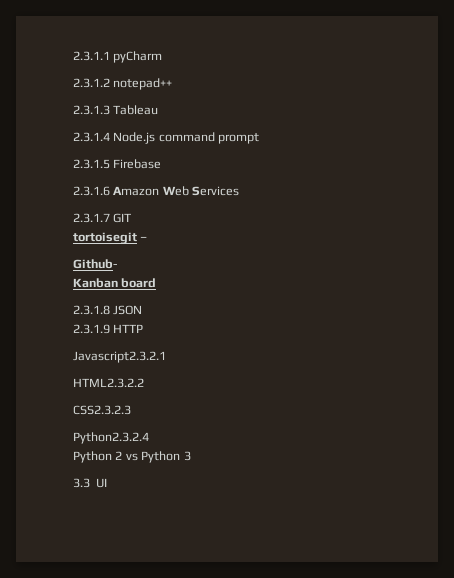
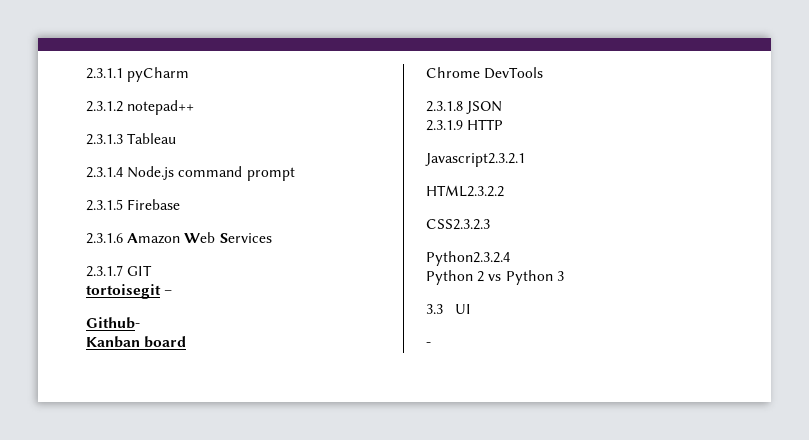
+ Chrome DevTools
  3.3 UI
+ -

